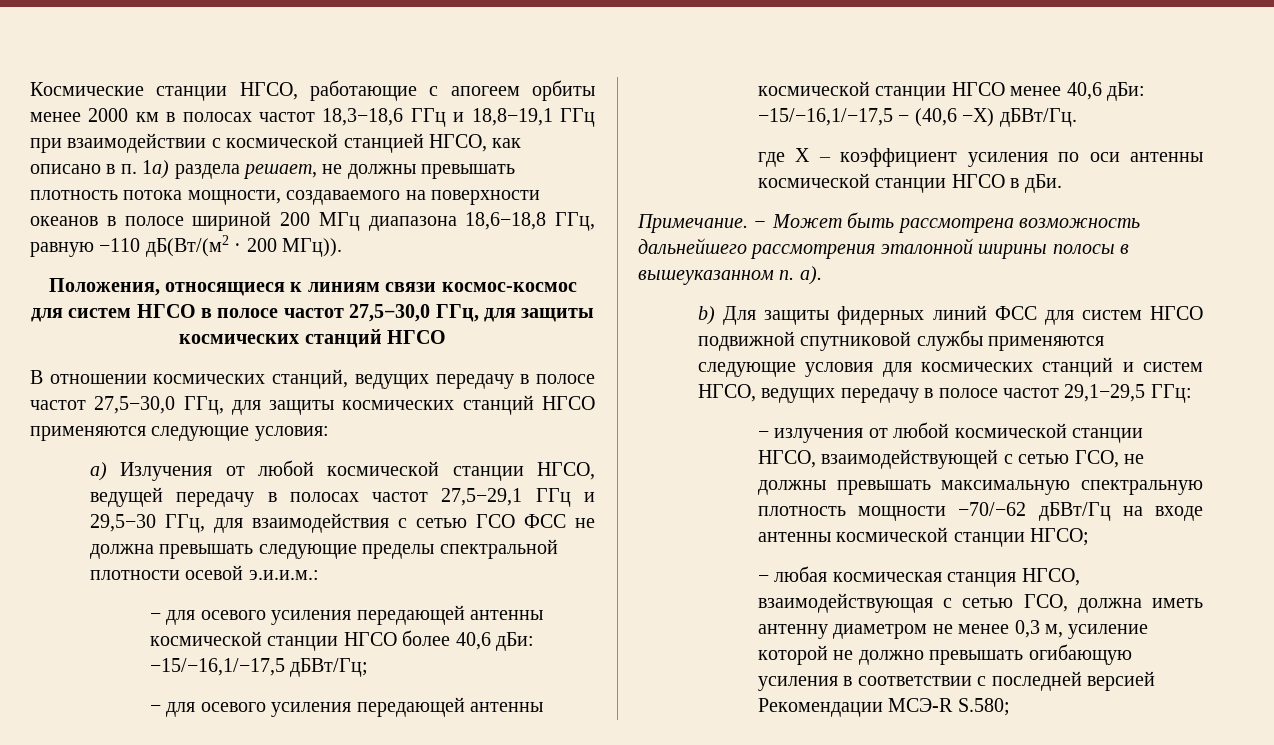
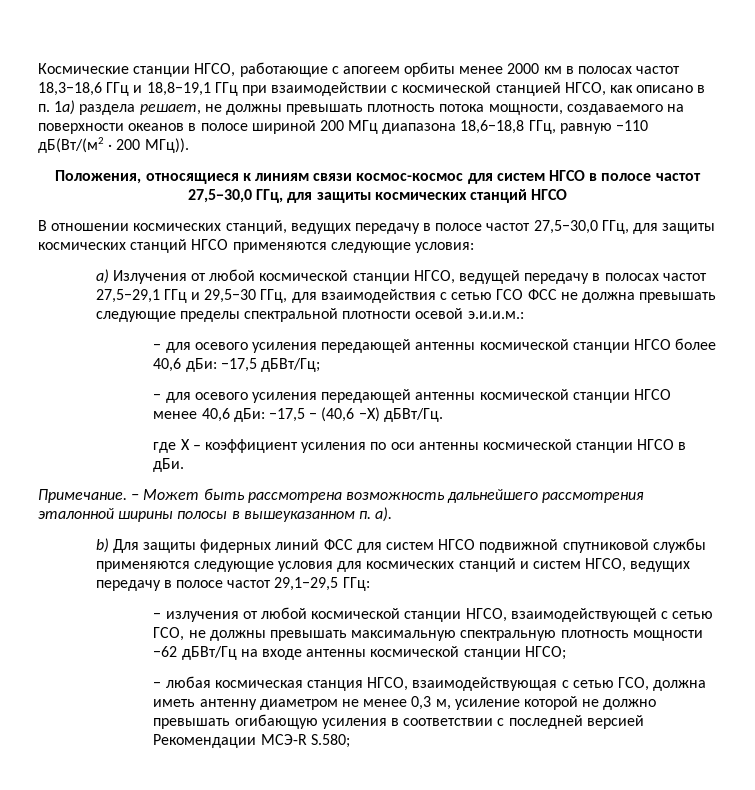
- − для осевого усиления передающей антенны космической станции НГСО более 40,6 дБи: −15/−16,1/−17,5 дБВт/Гц;
+ − для осевого усиления передающей антенны космической станции НГСО более 40,6 дБи: −17,5 дБВт/Гц;
- − для осевого усиления передающей антенны космической станции НГСО менее 40,6 дБи: −15/−16,1/−17,5 − (40,6 −X) дБВт/Гц.
+ − для осевого усиления передающей антенны космической станции НГСО менее 40,6 дБи: −17,5 − (40,6 −X) дБВт/Гц.
- − излучения от любой космической станции НГСО, взаимодействующей с сетью ГСО, не должны превышать максимальную спектральную плотность мощности −70/−62 дБВт/Гц на входе антенны космической станции НГСО;
+ − излучения от любой космической станции НГСО, взаимодействующей с сетью ГСО, не должны превышать максимальную спектральную плотность мощности −62 дБВт/Гц на входе антенны космической станции НГСО;

